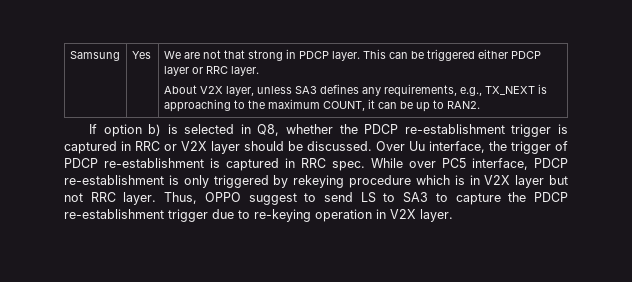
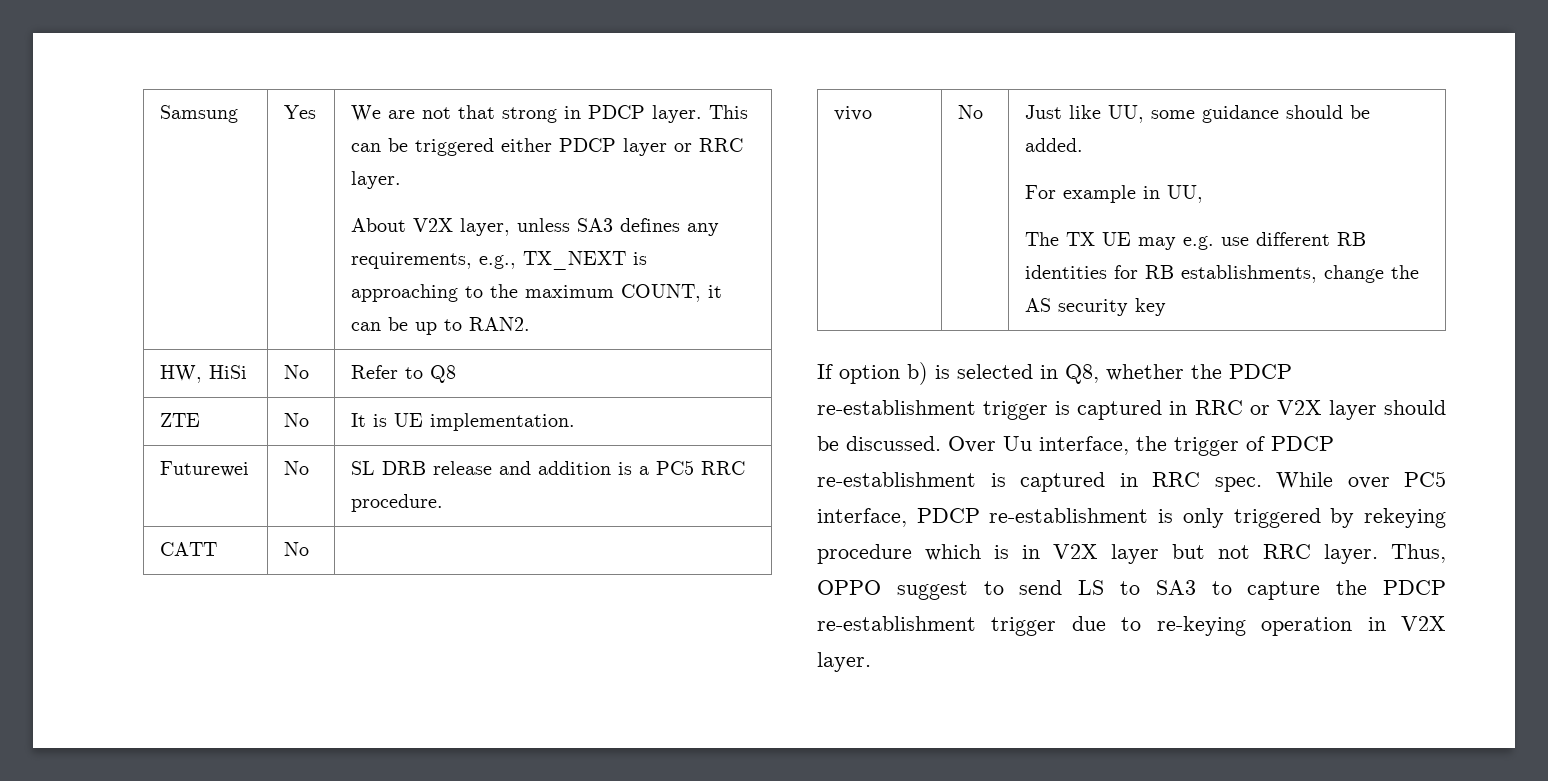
+ HW, HiSi | No | Refer to Q8
+ ZTE | No | It is UE implementation.
+ Futurewei | No | SL DRB release and addition is a PC5 RRC procedure.
+ CATT | No |
+ vivo | No | Just like UU, some guidance should be added.
+ For example in UU,
+ The TX UE may e.g. use different RB identities for RB establishments, change the AS security key

